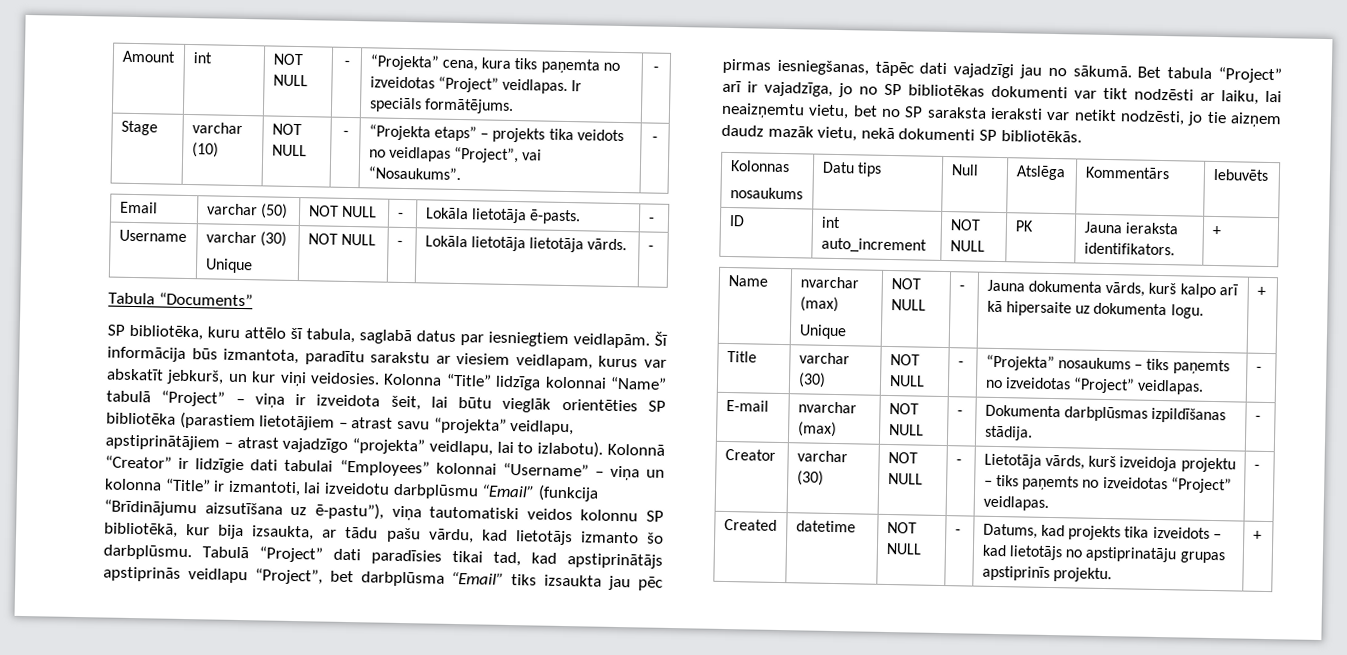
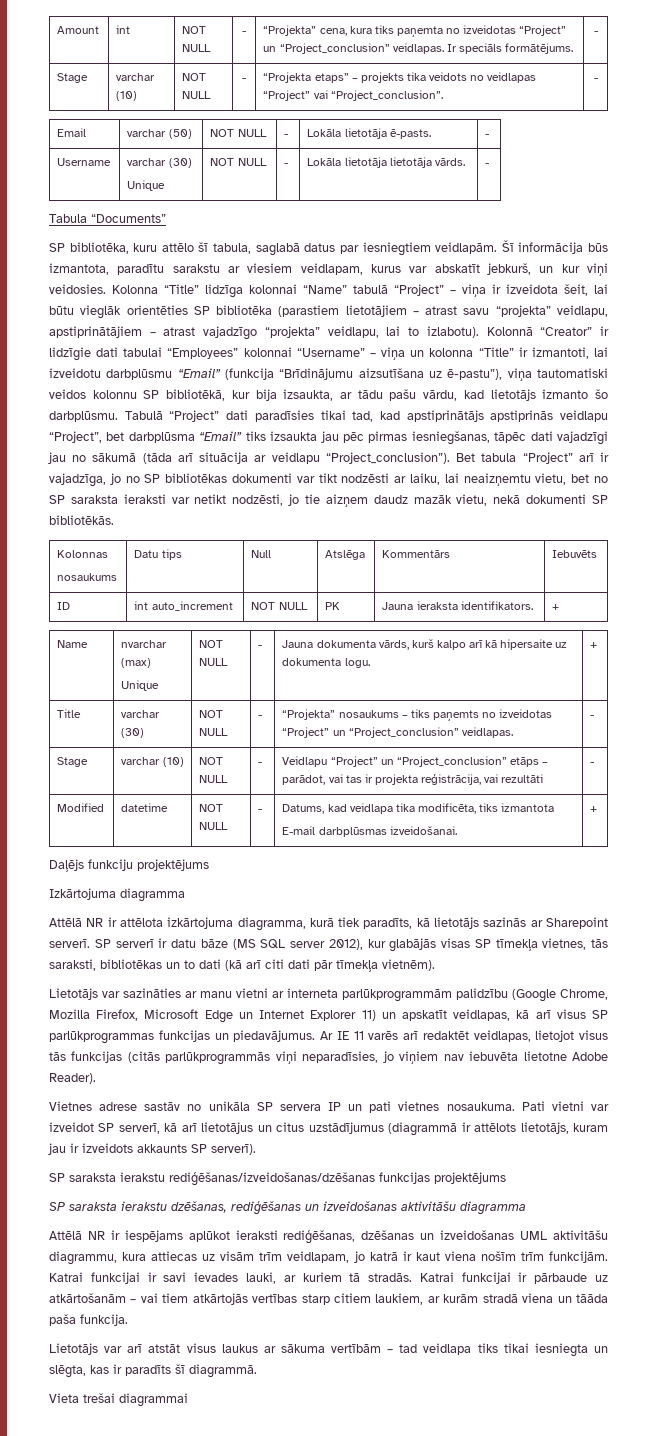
- Amount | int | NOT NULL | - | “Projekta” cena, kura tiks paņemta no izveidotas “Project” veidlapas. Ir speciāls formātējums. | -
+ Amount | int | NOT NULL | - | “Projekta” cena, kura tiks paņemta no izveidotas “Project” un “Project_conclusion” veidlapas. Ir speciāls formātējums. | -
- Stage | varchar (10) | NOT NULL | - | “Projekta etaps” – projekts tika veidots no veidlapas “Project”, vai “Nosaukums”. | -
+ Stage | varchar (10) | NOT NULL | - | “Projekta etaps” – projekts tika veidots no veidlapas “Project” vai “Project_conclusion”. | -
- Tabulā “Project” dati paradīsies tikai tad, kad apstiprinātājs apstiprinās veidlapu “Project”, bet darbplūsma “Email” tiks izsaukta jau pēc pirmas iesniegšanas, tāpēc dati vajadzīgi jau no sākumā.
+ Tabulā “Project” dati paradīsies tikai tad, kad apstiprinātājs apstiprinās veidlapu “Project”, bet darbplūsma “Email” tiks izsaukta jau pēc pirmas iesniegšanas, tāpēc dati vajadzīgi jau no sākumā (tāda arī situācija ar veidlapu “Project_conclusion”).
- Title | varchar (30) | NOT NULL | - | “Projekta” nosaukums – tiks paņemts no izveidotas “Project” veidlapas. | -
- E-mail | nvarchar (max) | NOT NULL | - | Dokumenta darbplūsmas izpildīšanas stādija. | -
- Creator | varchar (30) | NOT NULL | - | Lietotāja vārds, kurš izveidoja projektu – tiks paņemts no izveidotas “Project” veidlapas. | -
- Created | datetime | NOT NULL | - | Datums, kad projekts tika izveidots – kad lietotājs no apstiprinatāju grupas apstiprinīs projektu. | +
+ Title | varchar (30) | NOT NULL | - | “Projekta” nosaukums – tiks paņemts no izveidotas “Project” un “Project_conclusion” veidlapas. | -
+ Stage | varchar (10) | NOT NULL | - | Veidlapu “Project” un “Project_conclusion” etāps – parādot, vai tas ir projekta reģistrācija, vai rezultāti | -
+ Modified | datetime | NOT NULL | - | Datums, kad veidlapa tika modificēta, tiks izmantota
+ E-mail darbplūsmas izveidošanai. | +
+ Daļējs funkciju projektējums
+ Izkārtojuma diagramma
+ Attēlā NR ir attēlota izkārtojuma diagramma, kurā tiek paradīts, kā lietotājs sazinās ar Sharepoint serverī. SP serverī ir datu bāze (MS SQL server 2012), kur glabājās visas SP tīmekļa vietnes, tās saraksti, bibliotēkas un to dati (kā arī citi dati pār tīmekļa vietnēm).
+ Lietotājs var sazināties ar manu vietni ar interneta parlūkprogrammām palidzību (Google Chrome, Mozilla Firefox, Microsoft Edge un Internet Explorer 11) un apskatīt veidlapas, kā arī visus SP parlūkprogrammas funkcijas un piedavājumus. Ar IE 11 varēs arī redaktēt veidlapas, lietojot visus tās funkcijas (citās parlūkprogrammās viņi neparadīsies, jo viņiem nav iebuvēta lietotne Adobe Reader).
+ Vietnes adrese sastāv no unikāla SP servera IP un pati vietnes nosaukuma. Pati vietni var izveidot SP serverī, kā arī lietotājus un citus uzstādījumus (diagrammā ir attēlots lietotājs, kuram jau ir izveidots akkaunts SP serverī).
+ SP saraksta ierakstu rediģēšanas/izveidošanas/dzēšanas funkcijas projektējums
+ SP saraksta ierakstu dzēšanas, rediģēšanas un izveidošanas aktivitāšu diagramma
+ Attēlā NR ir iespējams aplūkot ieraksti rediģēšanas, dzēšanas un izveidošanas UML aktivitāšu diagrammu, kura attiecas uz visām trīm veidlapam, jo katrā ir kaut viena nošīm trīm funkcijām. Katrai funkcijai ir savi ievades lauki, ar kuriem tā stradās. Katrai funkcijai ir pārbaude uz atkārtošanām – vai tiem atkārtojās vertības starp citiem laukiem, ar kurām stradā viena un tāāda paša funkcija.
+ Lietotājs var arī atstāt visus laukus ar sākuma vertībām – tad veidlapa tiks tikai iesniegta un slēgta, kas ir paradīts šī diagrammā.
+ Vieta trešai diagrammai

